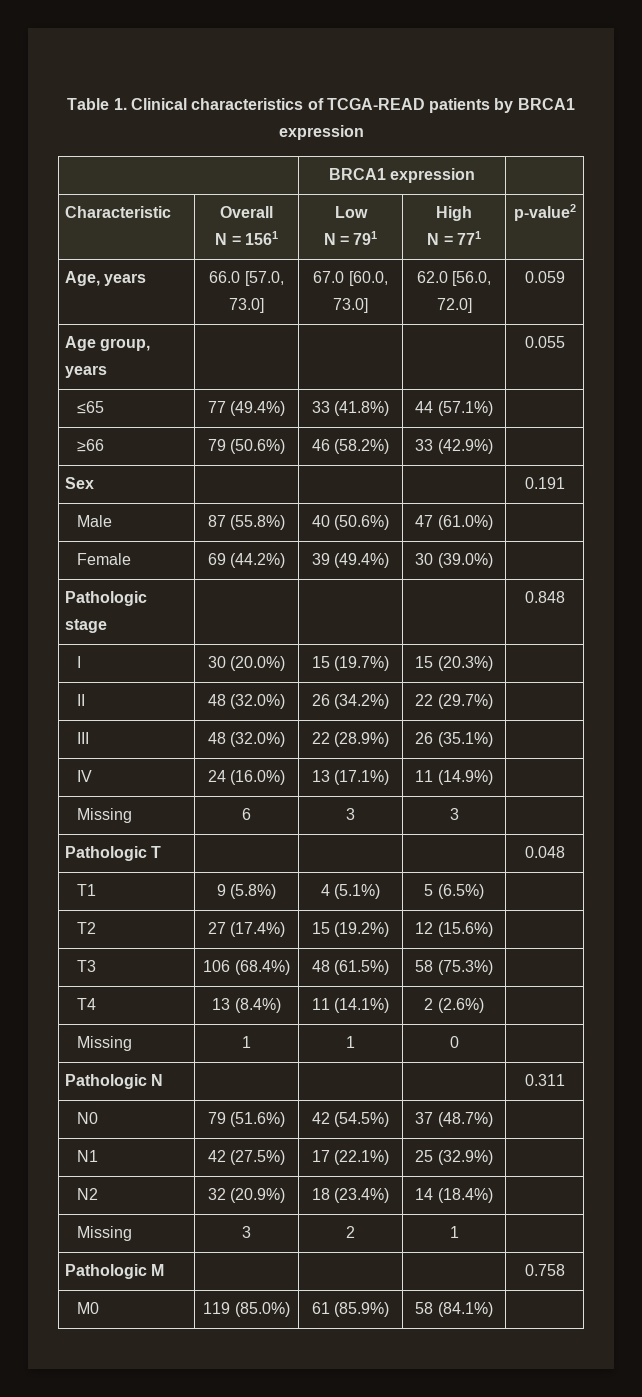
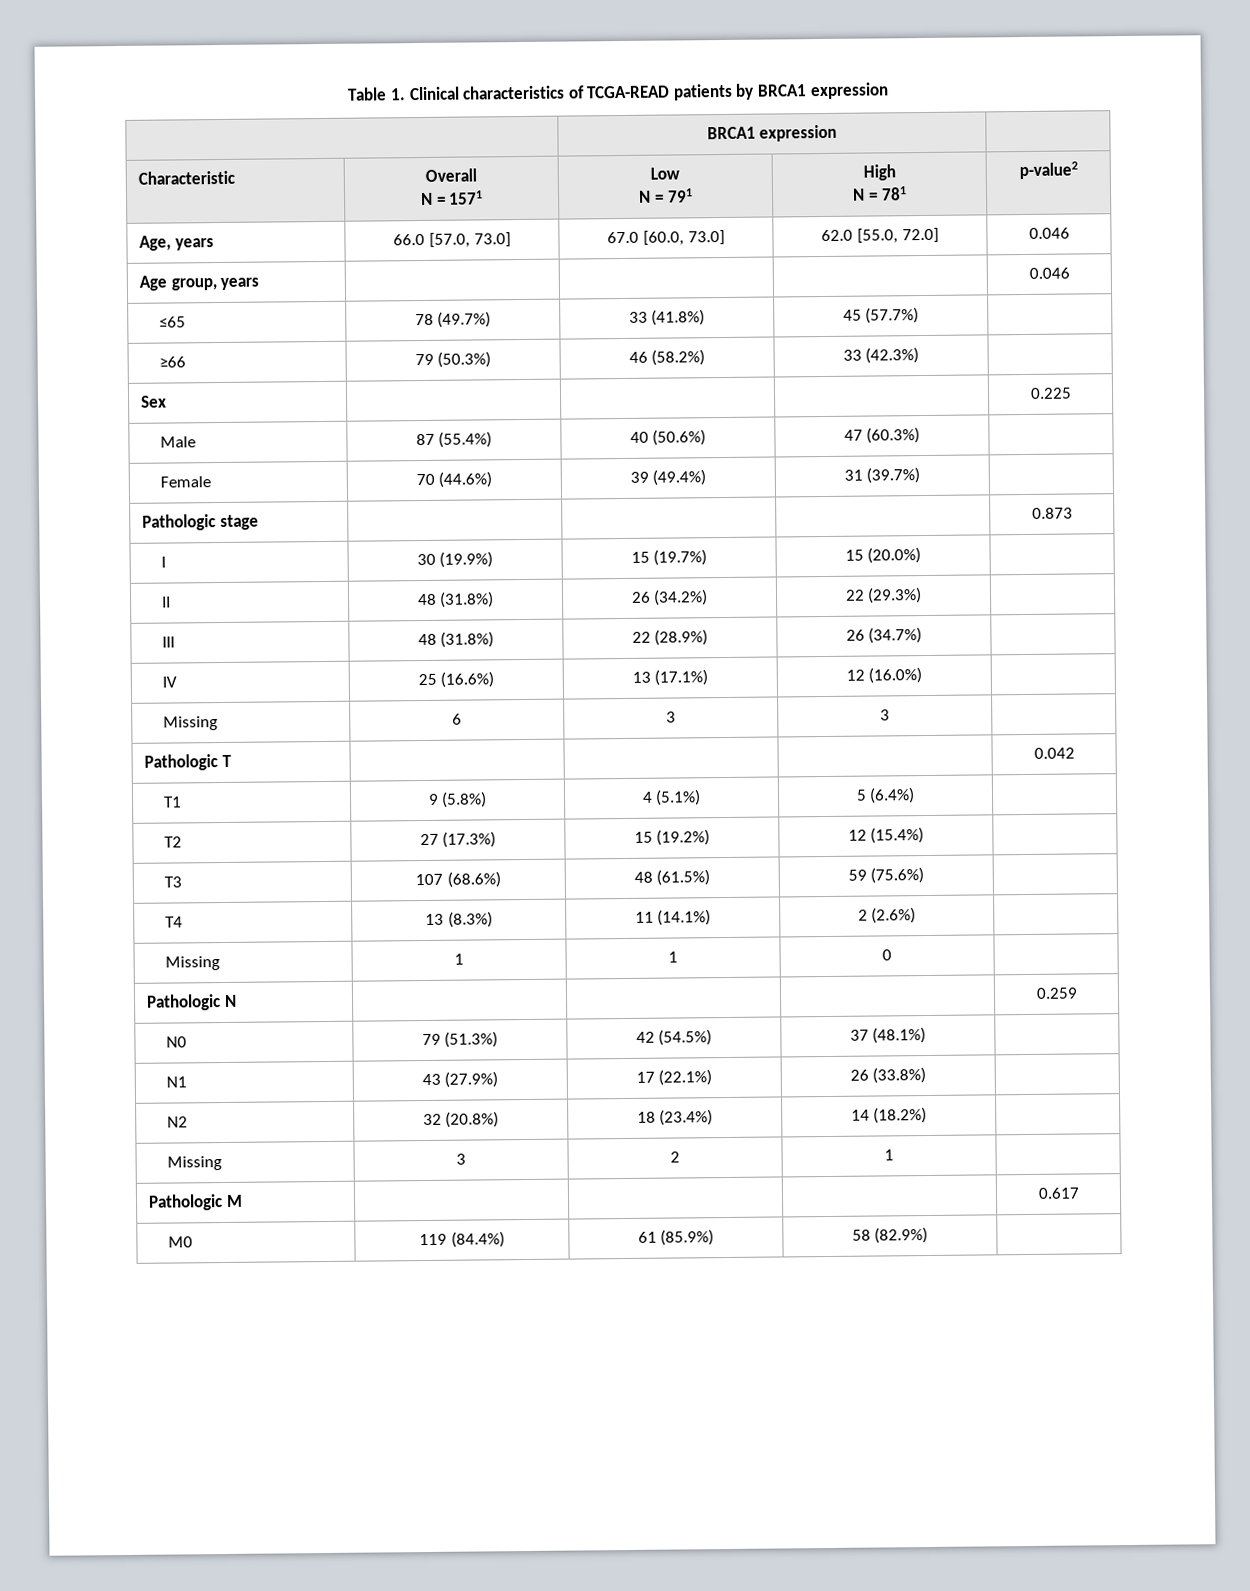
  Characteristic | Overall
- N = 1561 | Low
+ N = 1571 | Low
  N = 791 | High
- N = 771 | p-value2
+ N = 781 | p-value2
- Age, years | 66.0 [57.0, 73.0] | 67.0 [60.0, 73.0] | 62.0 [56.0, 72.0] | 0.059
+ Age, years | 66.0 [57.0, 73.0] | 67.0 [60.0, 73.0] | 62.0 [55.0, 72.0] | 0.046
- Age group, years | | | | 0.055
+ Age group, years | | | | 0.046
- ≤65 | 77 (49.4%) | 33 (41.8%) | 44 (57.1%) |
+ ≤65 | 78 (49.7%) | 33 (41.8%) | 45 (57.7%) |
- ≥66 | 79 (50.6%) | 46 (58.2%) | 33 (42.9%) |
+ ≥66 | 79 (50.3%) | 46 (58.2%) | 33 (42.3%) |
- Sex | | | | 0.191
+ Sex | | | | 0.225
- Male | 87 (55.8%) | 40 (50.6%) | 47 (61.0%) |
+ Male | 87 (55.4%) | 40 (50.6%) | 47 (60.3%) |
- Female | 69 (44.2%) | 39 (49.4%) | 30 (39.0%) |
+ Female | 70 (44.6%) | 39 (49.4%) | 31 (39.7%) |
- Pathologic stage | | | | 0.848
+ Pathologic stage | | | | 0.873
- I | 30 (20.0%) | 15 (19.7%) | 15 (20.3%) |
+ I | 30 (19.9%) | 15 (19.7%) | 15 (20.0%) |
- II | 48 (32.0%) | 26 (34.2%) | 22 (29.7%) |
+ II | 48 (31.8%) | 26 (34.2%) | 22 (29.3%) |
- III | 48 (32.0%) | 22 (28.9%) | 26 (35.1%) |
+ III | 48 (31.8%) | 22 (28.9%) | 26 (34.7%) |
- IV | 24 (16.0%) | 13 (17.1%) | 11 (14.9%) |
+ IV | 25 (16.6%) | 13 (17.1%) | 12 (16.0%) |
- Pathologic T | | | | 0.048
+ Pathologic T | | | | 0.042
- T1 | 9 (5.8%) | 4 (5.1%) | 5 (6.5%) |
+ T1 | 9 (5.8%) | 4 (5.1%) | 5 (6.4%) |
- T2 | 27 (17.4%) | 15 (19.2%) | 12 (15.6%) |
+ T2 | 27 (17.3%) | 15 (19.2%) | 12 (15.4%) |
- T3 | 106 (68.4%) | 48 (61.5%) | 58 (75.3%) |
+ T3 | 107 (68.6%) | 48 (61.5%) | 59 (75.6%) |
- T4 | 13 (8.4%) | 11 (14.1%) | 2 (2.6%) |
+ T4 | 13 (8.3%) | 11 (14.1%) | 2 (2.6%) |
- Pathologic N | | | | 0.311
+ Pathologic N | | | | 0.259
- N0 | 79 (51.6%) | 42 (54.5%) | 37 (48.7%) |
+ N0 | 79 (51.3%) | 42 (54.5%) | 37 (48.1%) |
- N1 | 42 (27.5%) | 17 (22.1%) | 25 (32.9%) |
+ N1 | 43 (27.9%) | 17 (22.1%) | 26 (33.8%) |
- N2 | 32 (20.9%) | 18 (23.4%) | 14 (18.4%) |
+ N2 | 32 (20.8%) | 18 (23.4%) | 14 (18.2%) |
- Pathologic M | | | | 0.758
+ Pathologic M | | | | 0.617
- M0 | 119 (85.0%) | 61 (85.9%) | 58 (84.1%) |
+ M0 | 119 (84.4%) | 61 (85.9%) | 58 (82.9%) |

